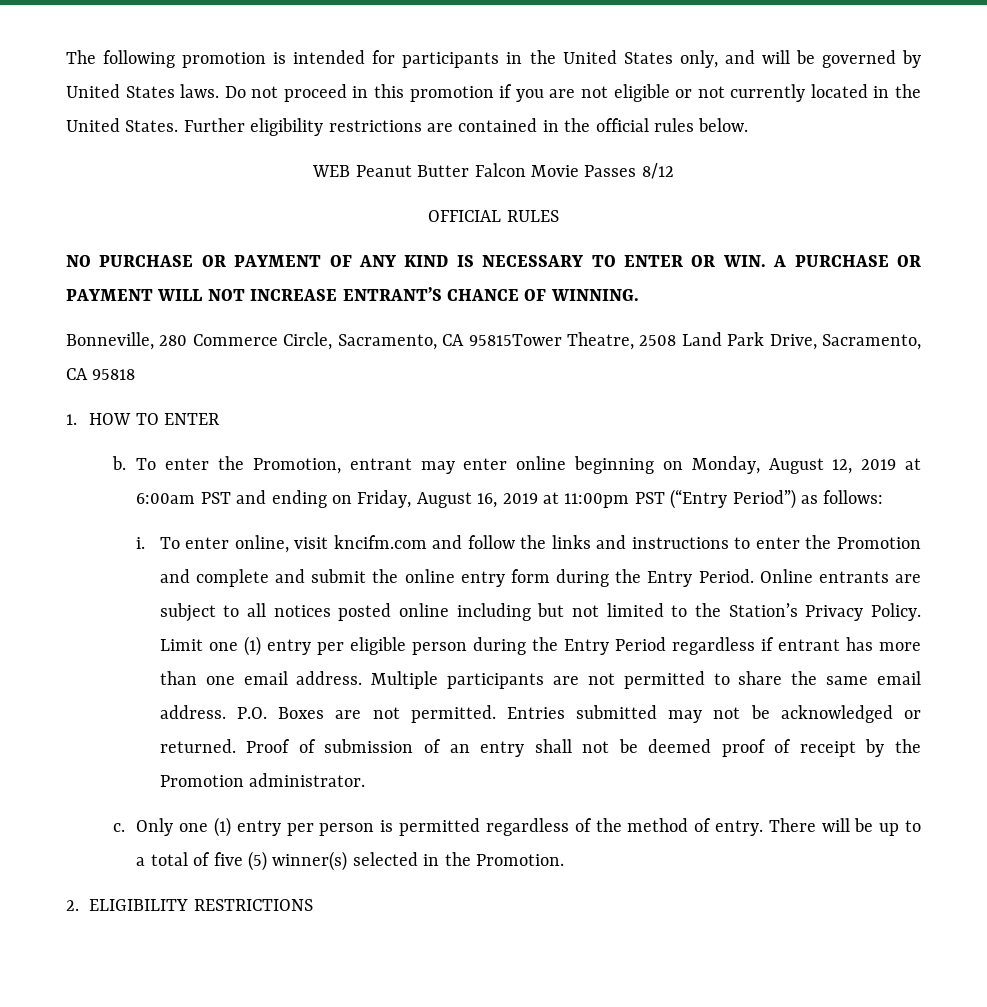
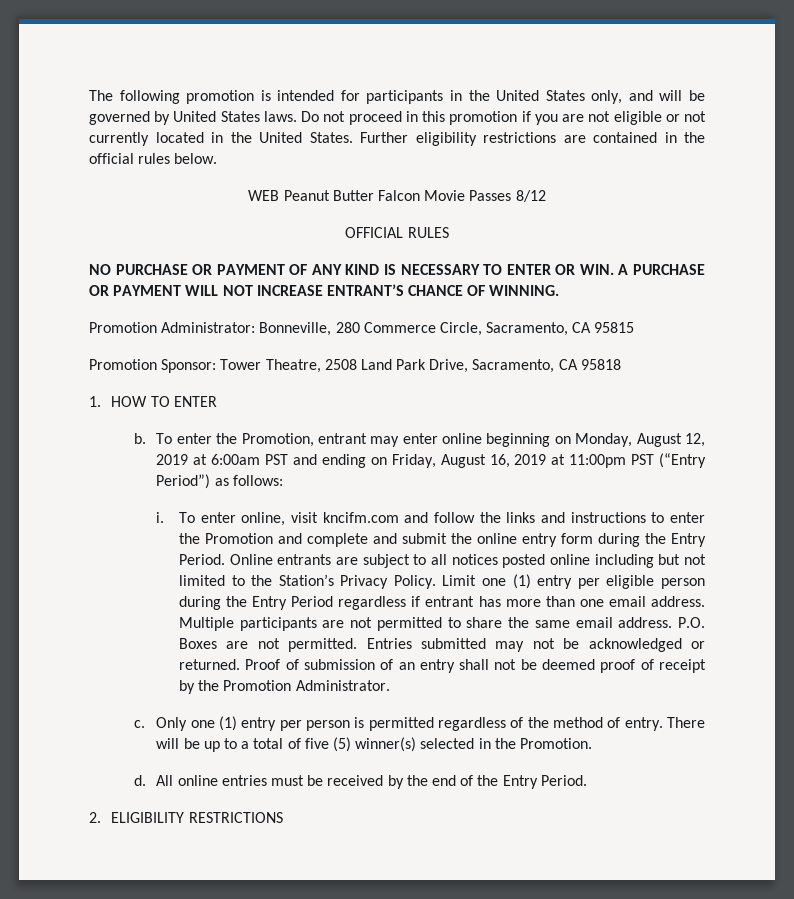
- Bonneville, 280 Commerce Circle, Sacramento, CA 95815Tower Theatre, 2508 Land Park Drive, Sacramento, CA 95818
+ Promotion Administrator: Bonneville, 280 Commerce Circle, Sacramento, CA 95815
+ Promotion Sponsor: Tower Theatre, 2508 Land Park Drive, Sacramento, CA 95818
- Proof of submission of an entry shall not be deemed proof of receipt by the Promotion administrator.
+ Proof of submission of an entry shall not be deemed proof of receipt by the Promotion Administrator.
+ d. All online entries must be received by the end of the Entry Period.

